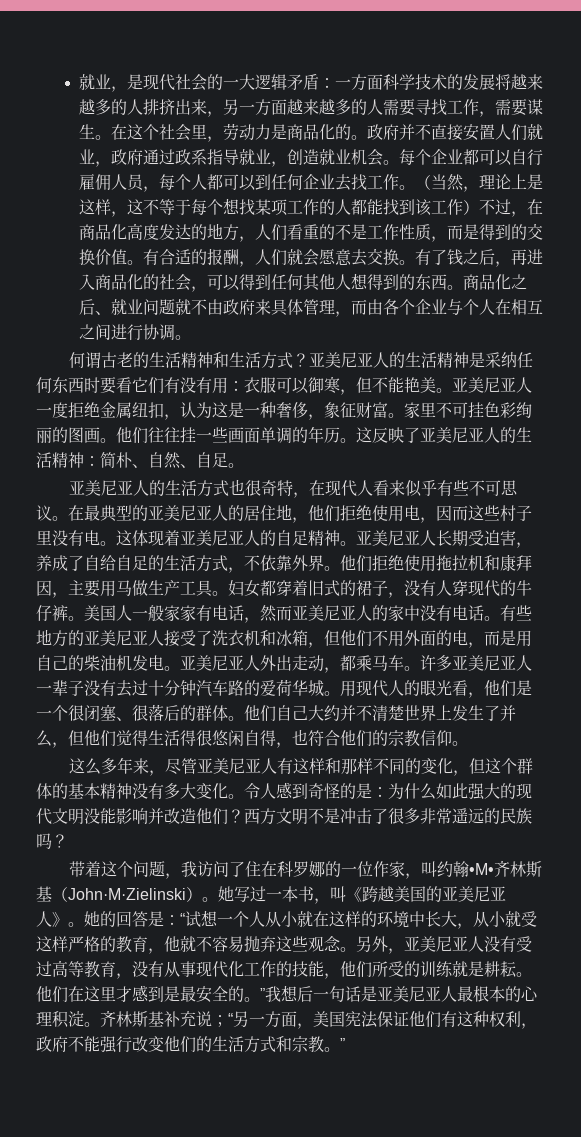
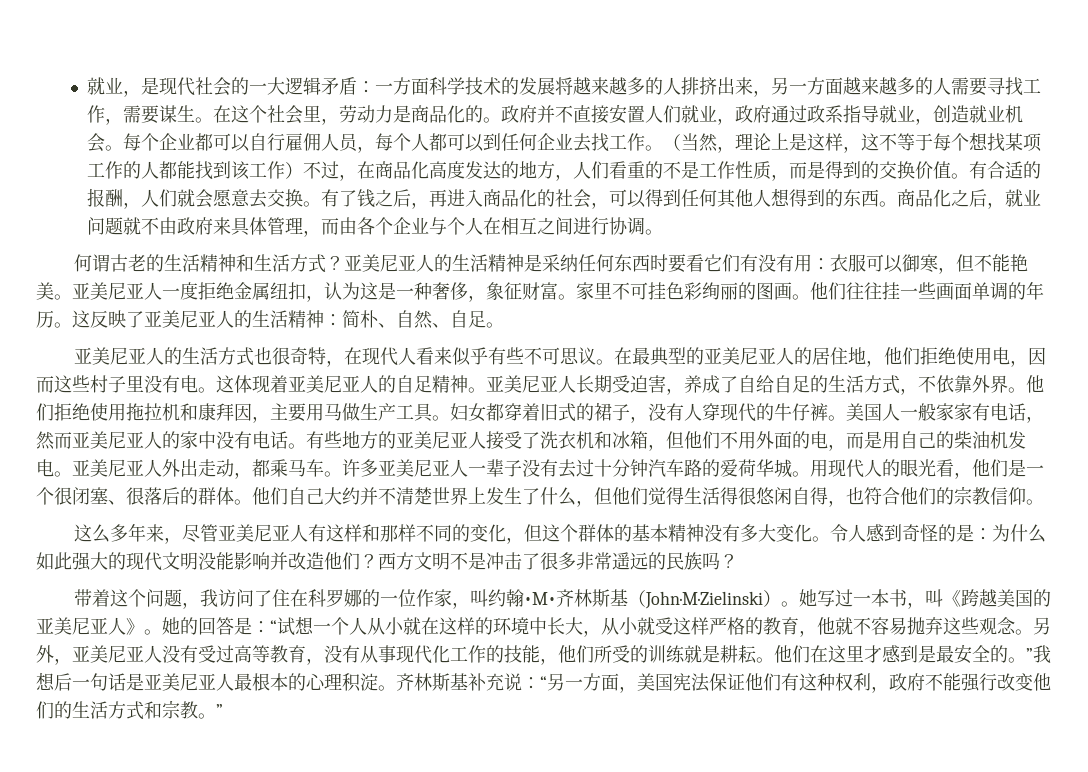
- 商品化之后、就业问题就不由政府来具体管理，而由各个企业与个人在相互之间进行协调。
+ 商品化之后，就业问题就不由政府来具体管理，而由各个企业与个人在相互之间进行协调。
- 他们自己大约并不清楚世界上发生了并么，但他们觉得生活得很悠闲自得，也符合他们的宗教信仰。
+ 他们自己大约并不清楚世界上发生了什么，但他们觉得生活得很悠闲自得，也符合他们的宗教信仰。
- 齐林斯基补充说；“另一方面，美国宪法保证他们有这种权利，政府不能强行改变他们的生活方式和宗教。”
+ 齐林斯基补充说：“另一方面，美国宪法保证他们有这种权利，政府不能强行改变他们的生活方式和宗教。”

